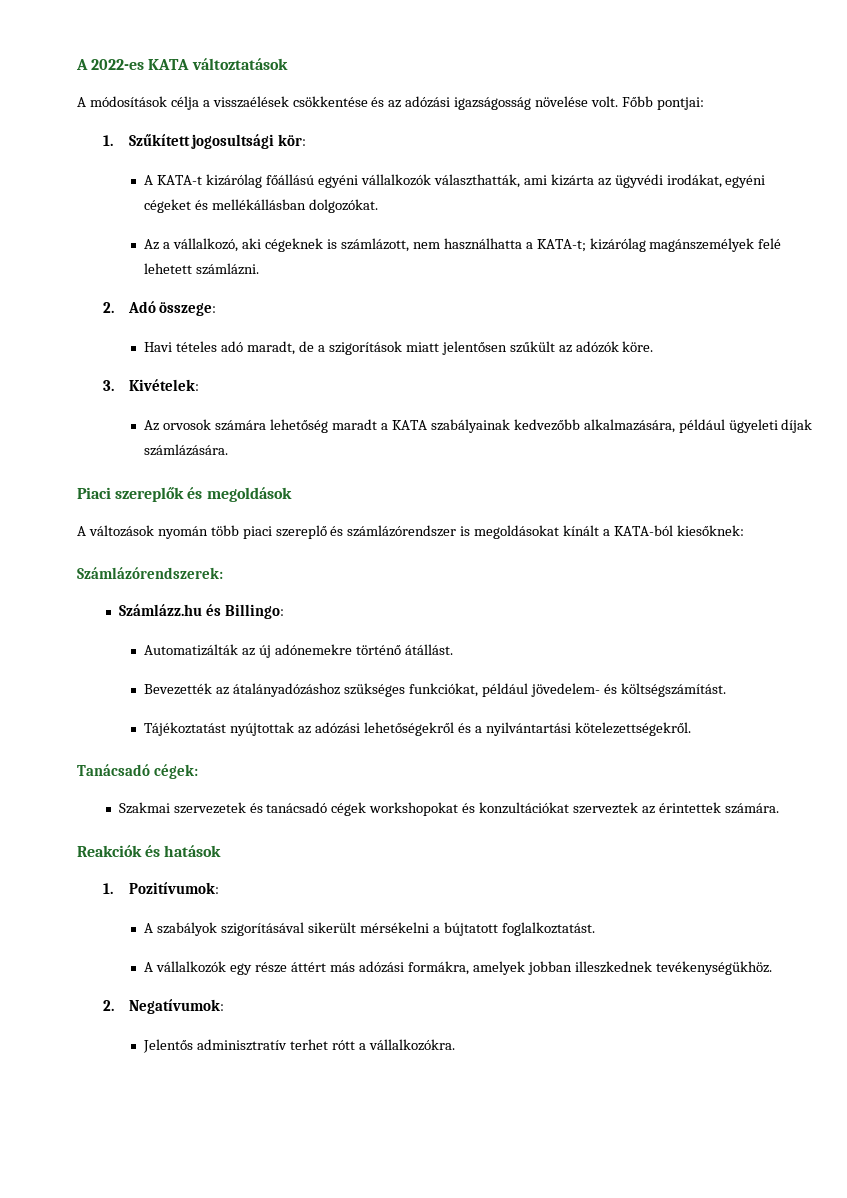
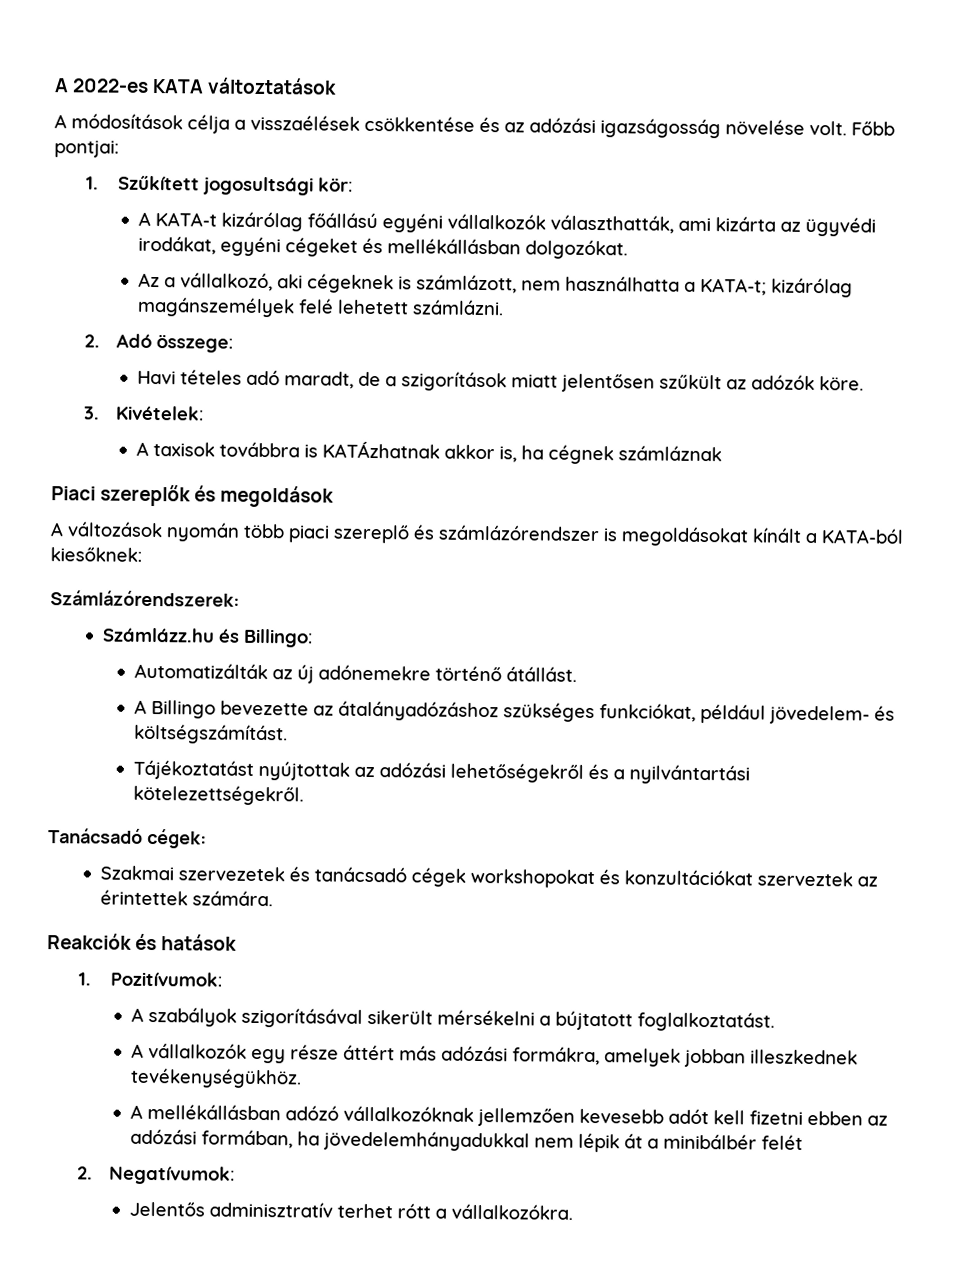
- Az orvosok számára lehetőség maradt a KATA szabályainak kedvezőbb alkalmazására, például ügyeleti díjak számlázására.
+ A taxisok továbbra is KATÁzhatnak akkor is, ha cégnek számláznak
- Bevezették az átalányadózáshoz szükséges funkciókat, például jövedelem- és költségszámítást.
+ A Billingo bevezette az átalányadózáshoz szükséges funkciókat, például jövedelem- és költségszámítást.
+ A mellékállásban adózó vállalkozóknak jellemzően kevesebb adót kell fizetni ebben az adózási formában, ha jövedelemhányadukkal nem lépik át a minibálbér felét

